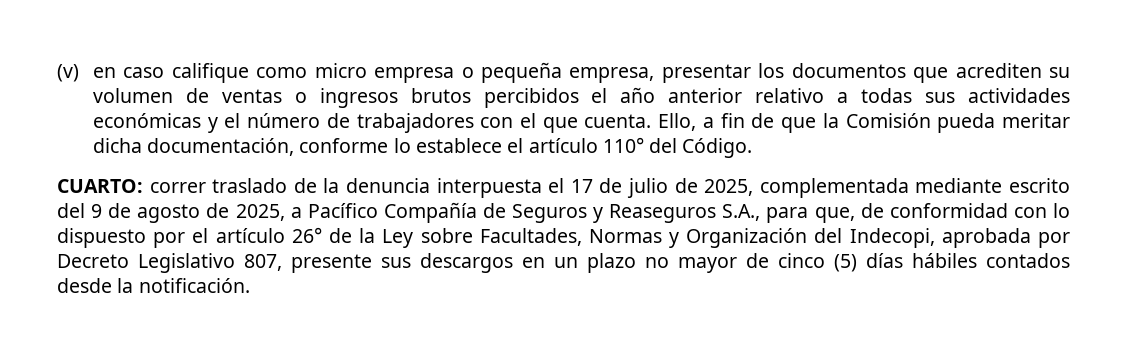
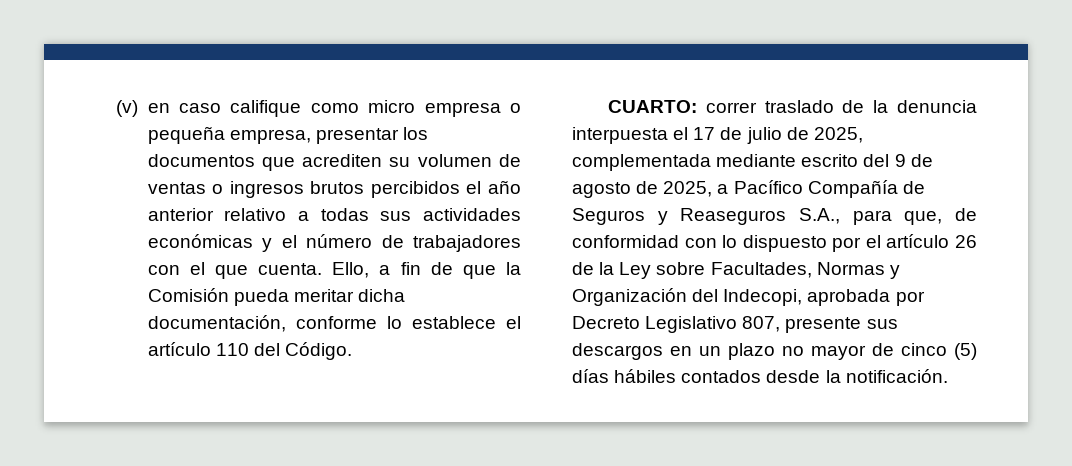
- Ello, a fin de que la Comisión pueda meritar dicha documentación, conforme lo establece el artículo 110° del Código.
+ Ello, a fin de que la Comisión pueda meritar dicha documentación, conforme lo establece el artículo 110 del Código.
- correr traslado de la denuncia interpuesta el 17 de julio de 2025, complementada mediante escrito del 9 de agosto de 2025, a Pacífico Compañía de Seguros y Reaseguros S.A., para que, de conformidad con lo dispuesto por el artículo 26° de la Ley sobre Facultades, Normas y Organización del Indecopi, aprobada por Decreto Legislativo 807, presente sus descargos en un plazo no mayor de cinco (5) días hábiles contados desde la notificación.
+ correr traslado de la denuncia interpuesta el 17 de julio de 2025, complementada mediante escrito del 9 de agosto de 2025, a Pacífico Compañía de Seguros y Reaseguros S.A., para que, de conformidad con lo dispuesto por el artículo 26 de la Ley sobre Facultades, Normas y Organización del Indecopi, aprobada por Decreto Legislativo 807, presente sus descargos en un plazo no mayor de cinco (5) días hábiles contados desde la notificación.

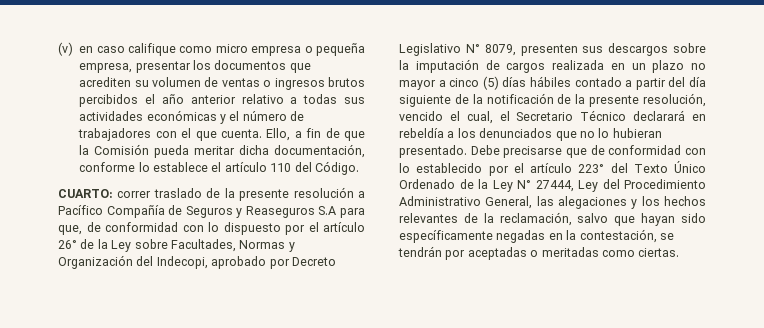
- CUARTO: correr traslado de la denuncia interpuesta el 17 de julio de 2025, complementada mediante escrito del 9 de agosto de 2025, a Pacífico Compañía de Seguros y Reaseguros S.A., para que, de conformidad con lo dispuesto por el artículo 26 de la Ley sobre Facultades, Normas y Organización del Indecopi, aprobada por Decreto Legislativo 807, presente sus descargos en un plazo no mayor de cinco (5) días hábiles contados desde la notificación.
+ CUARTO: correr traslado de la presente resolución a Pacífico Compañía de Seguros y Reaseguros S.A para que, de conformidad con lo dispuesto por el artículo 26° de la Ley sobre Facultades, Normas y Organización del Indecopi, aprobado por Decreto Legislativo N° 8079, presenten sus descargos sobre la imputación de cargos realizada en un plazo no mayor a cinco (5) días hábiles contado a partir del día siguiente de la notificación de la presente resolución, vencido el cual, el Secretario Técnico declarará en rebeldía a los denunciados que no lo hubieran presentado. Debe precisarse que de conformidad con lo establecido por el artículo 223° del Texto Único Ordenado de la Ley N° 27444, Ley del Procedimiento Administrativo General, las alegaciones y los hechos relevantes de la reclamación, salvo que hayan sido específicamente negadas en la contestación, se tendrán por aceptadas o meritadas como ciertas.

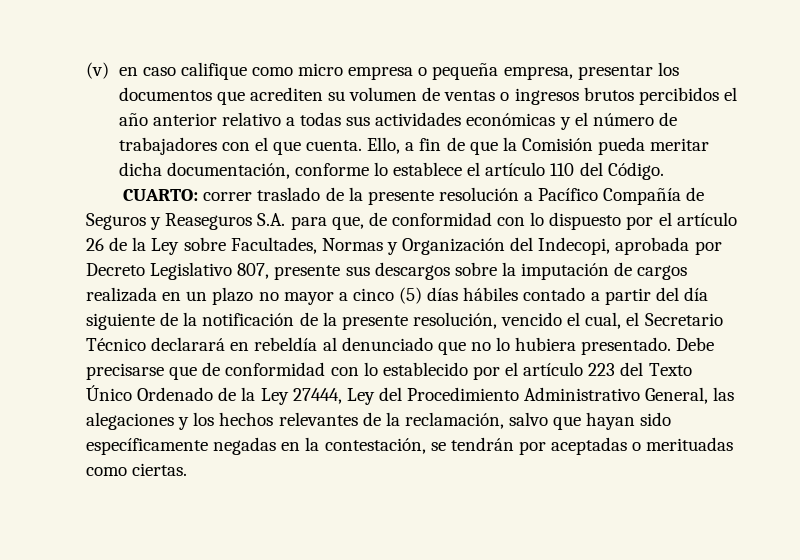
- correr traslado de la presente resolución a Pacífico Compañía de Seguros y Reaseguros S.A para que, de conformidad con lo dispuesto por el artículo 26° de la Ley sobre Facultades, Normas y Organización del Indecopi, aprobado por Decreto Legislativo N° 8079, presenten sus descargos sobre la imputación de cargos realizada en un plazo no mayor a cinco (5) días hábiles contado a partir del día siguiente de la notificación de la presente resolución, vencido el cual, el Secretario Técnico declarará en rebeldía a los denunciados que no lo hubieran presentado.
+ correr traslado de la presente resolución a Pacífico Compañía de Seguros y Reaseguros S.A. para que, de conformidad con lo dispuesto por el artículo 26 de la Ley sobre Facultades, Normas y Organización del Indecopi, aprobada por Decreto Legislativo 807, presente sus descargos sobre la imputación de cargos realizada en un plazo no mayor a cinco (5) días hábiles contado a partir del día siguiente de la notificación de la presente resolución, vencido el cual, el Secretario Técnico declarará en rebeldía al denunciado que no lo hubiera presentado.
- Debe precisarse que de conformidad con lo establecido por el artículo 223° del Texto Único Ordenado de la Ley N° 27444, Ley del Procedimiento Administrativo General, las alegaciones y los hechos relevantes de la reclamación, salvo que hayan sido específicamente negadas en la contestación, se tendrán por aceptadas o meritadas como ciertas.
+ Debe precisarse que de conformidad con lo establecido por el artículo 223 del Texto Único Ordenado de la Ley 27444, Ley del Procedimiento Administrativo General, las alegaciones y los hechos relevantes de la reclamación, salvo que hayan sido específicamente negadas en la contestación, se tendrán por aceptadas o merituadas como ciertas.

